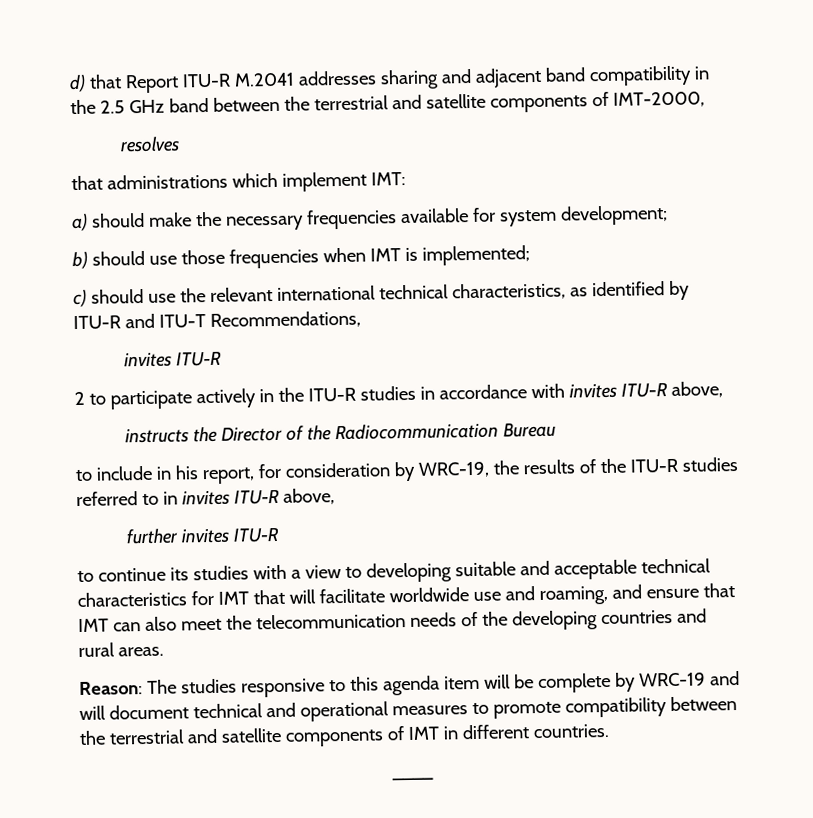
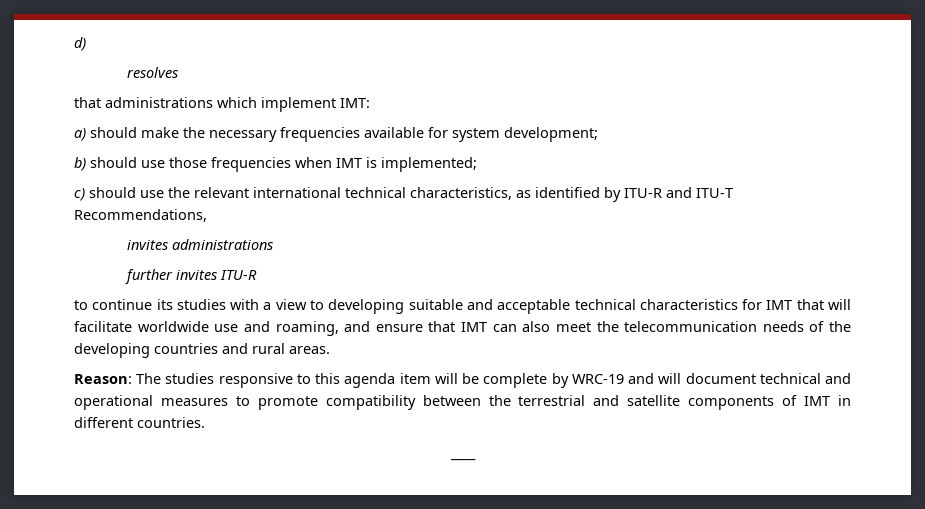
- d) that Report ITU-R M.2041 addresses sharing and adjacent band compatibility in the 2.5 GHz band between the terrestrial and satellite components of IMT-2000,
+ d)
  c) should use the relevant international technical characteristics, as identified by ITU-R and ITU-T Recommendations,
- invites ITU-R
- 2 to participate actively in the ITU-R studies in accordance with invites ITU-R above,
- instructs the Director of the Radiocommunication Bureau
- to include in his report, for consideration by WRC-19, the results of the ITU-R studies referred to in invites ITU-R above,
+ invites administrations

